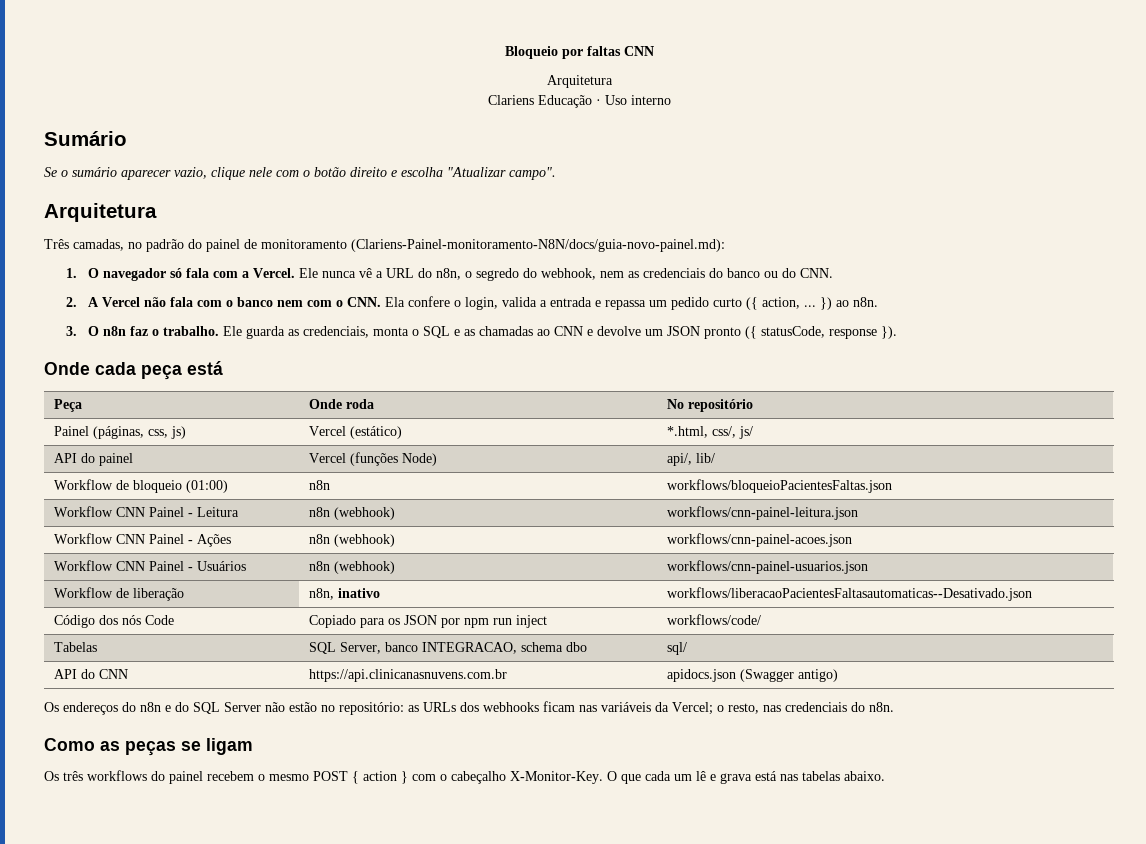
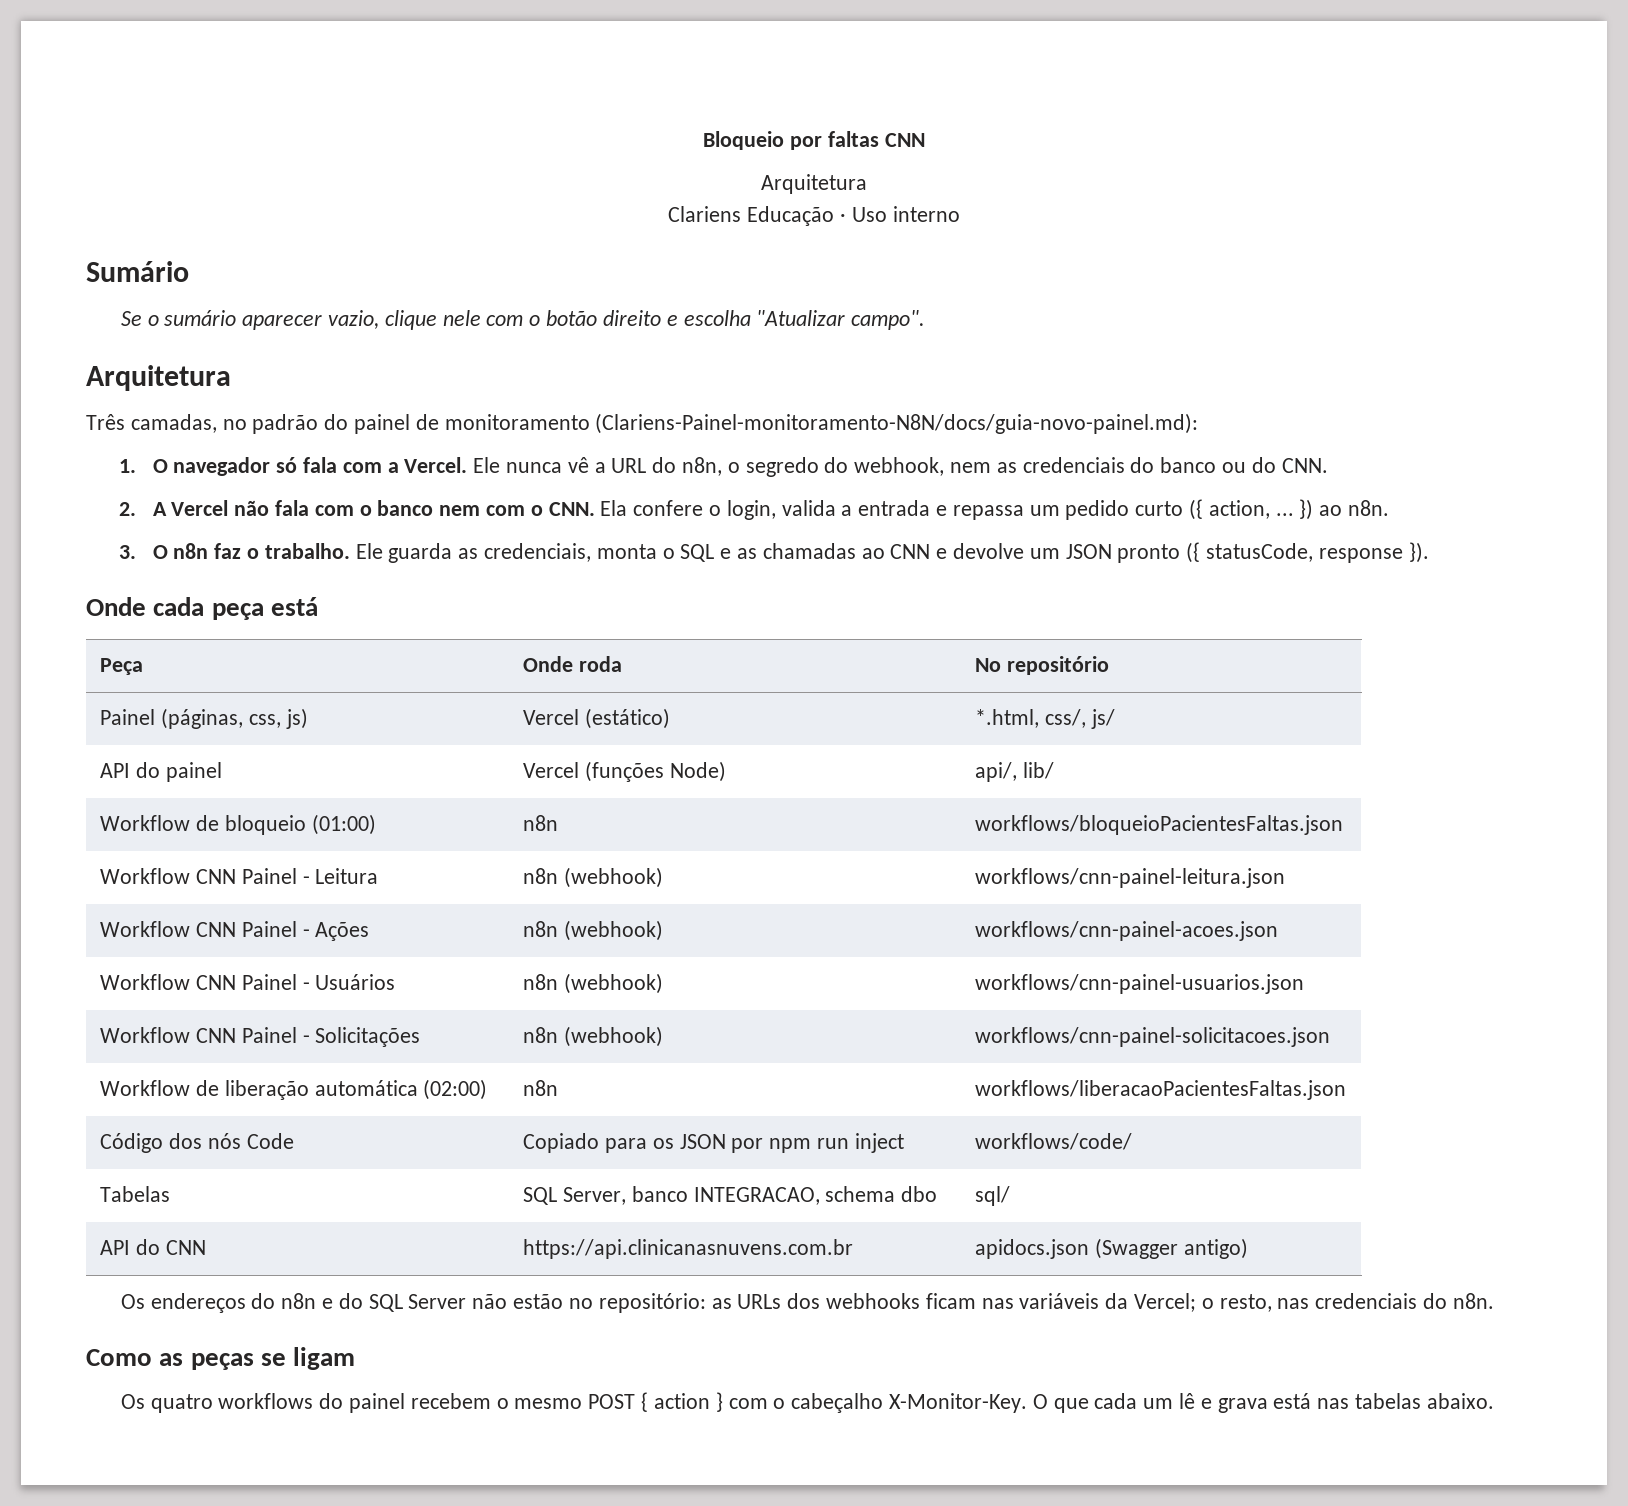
+ Workflow CNN Painel - Solicitações | n8n (webhook) | workflows/cnn-painel-solicitacoes.json
- Workflow de liberação | n8n, inativo | workflows/liberacaoPacientesFaltasautomaticas--Desativado.json
+ Workflow de liberação automática (02:00) | n8n | workflows/liberacaoPacientesFaltas.json
- Os três workflows do painel recebem o mesmo POST { action } com o cabeçalho X-Monitor-Key.
+ Os quatro workflows do painel recebem o mesmo POST { action } com o cabeçalho X-Monitor-Key.

